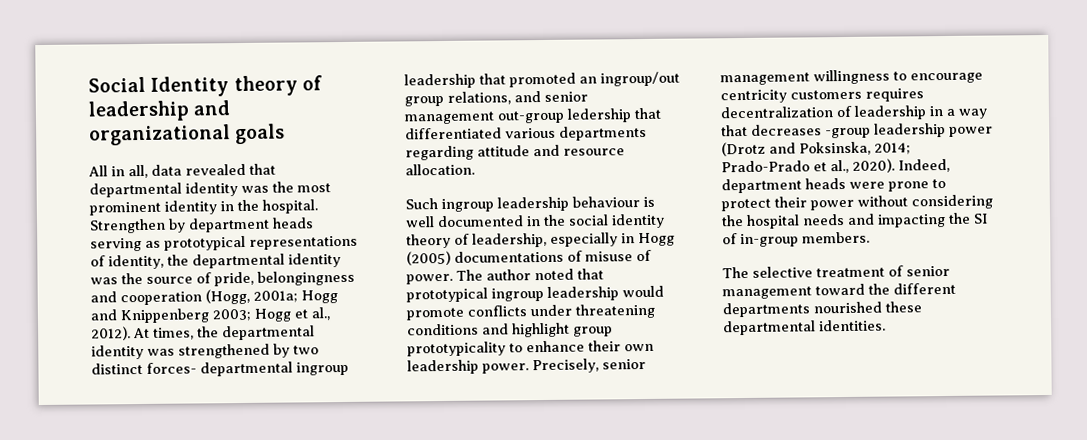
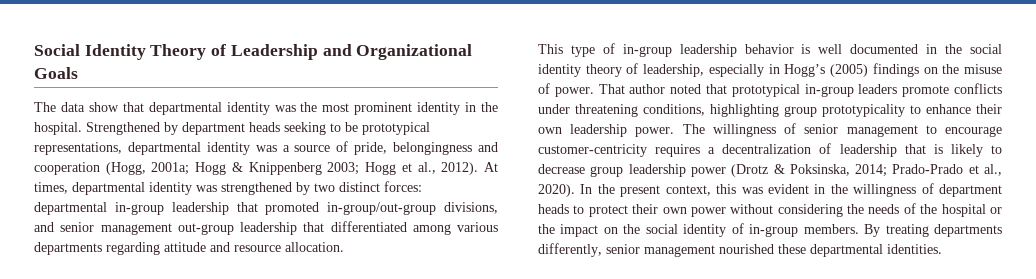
- Social Identity theory of leadership and organizational goals
- All in all, data revealed that departmental identity was the most prominent identity in the hospital.
+ Social Identity Theory of Leadership and Organizational Goals
+ The data show that departmental identity was the most prominent identity in the hospital.
- Strengthen by department heads serving as prototypical representations of identity, the departmental identity was the source of pride, belongingness and cooperation (Hogg, 2001a; Hogg and Knippenberg 2003; Hogg et al., 2012).
+ Strengthened by department heads seeking to be prototypical representations, departmental identity was a source of pride, belongingness and cooperation (Hogg, 2001a; Hogg & Knippenberg 2003; Hogg et al., 2012).
- At times, the departmental identity was strengthened by two distinct forces- departmental ingroup leadership that promoted an ingroup/out group relations, and senior management out-group ledership that differentiated various departments regarding attitude and resource allocation.
+ At times, departmental identity was strengthened by two distinct forces: departmental in-group leadership that promoted in-group/out-group divisions, and senior management out-group leadership that differentiated among various departments regarding attitude and resource allocation.
- Such ingroup leadership behaviour is well documented in the social identity theory of leadership, especially in Hogg (2005) documentations of misuse of power.
+ This type of in-group leadership behavior is well documented in the social identity theory of leadership, especially in Hogg’s (2005) findings on the misuse of power.
- The author noted that prototypical ingroup leadership would promote conflicts under threatening conditions and highlight group prototypicality to enhance their own leadership power.
+ That author noted that prototypical in-group leaders promote conflicts under threatening conditions, highlighting group prototypicality to enhance their own leadership power.
- Precisely, senior management willingness to encourage centricity customers requires decentralization of leadership in a way that decreases -group leadership power (Drotz and Poksinska, 2014; Prado-Prado et al., 2020).
+ The willingness of senior management to encourage customer-centricity requires a decentralization of leadership that is likely to decrease group leadership power (Drotz & Poksinska, 2014; Prado-Prado et al., 2020).
- Indeed, department heads were prone to protect their power without considering the hospital needs and impacting the SI of in-group members.
- The selective treatment of senior management toward the different departments nourished these departmental identities.
+ In the present context, this was evident in the willingness of department heads to protect their own power without considering the needs of the hospital or the impact on the social identity of in-group members. By treating departments differently, senior management nourished these departmental identities.

